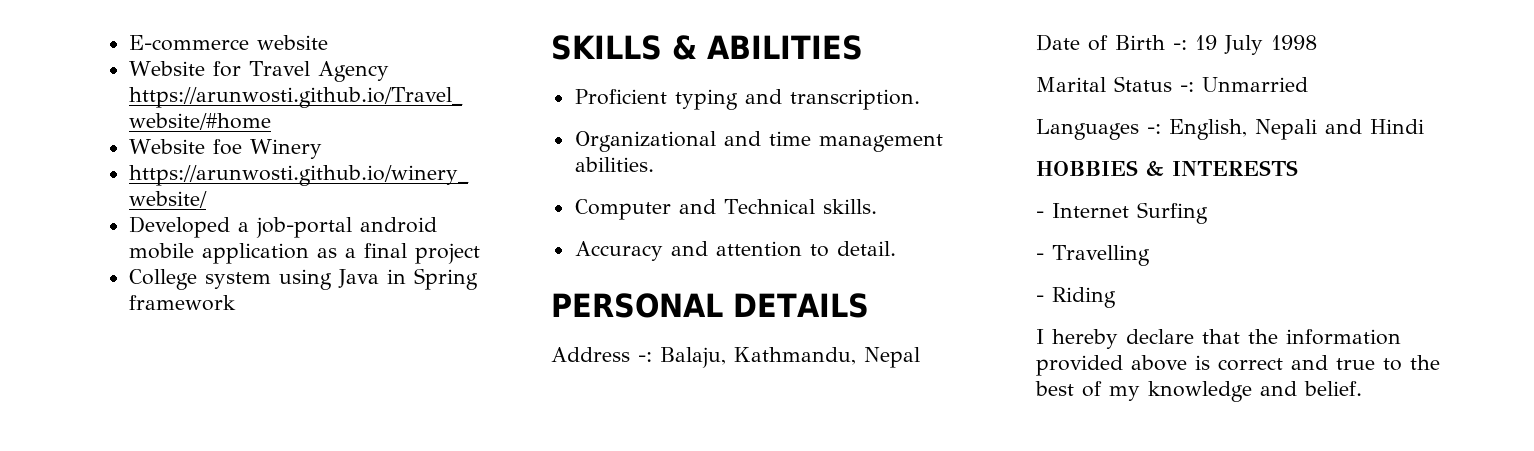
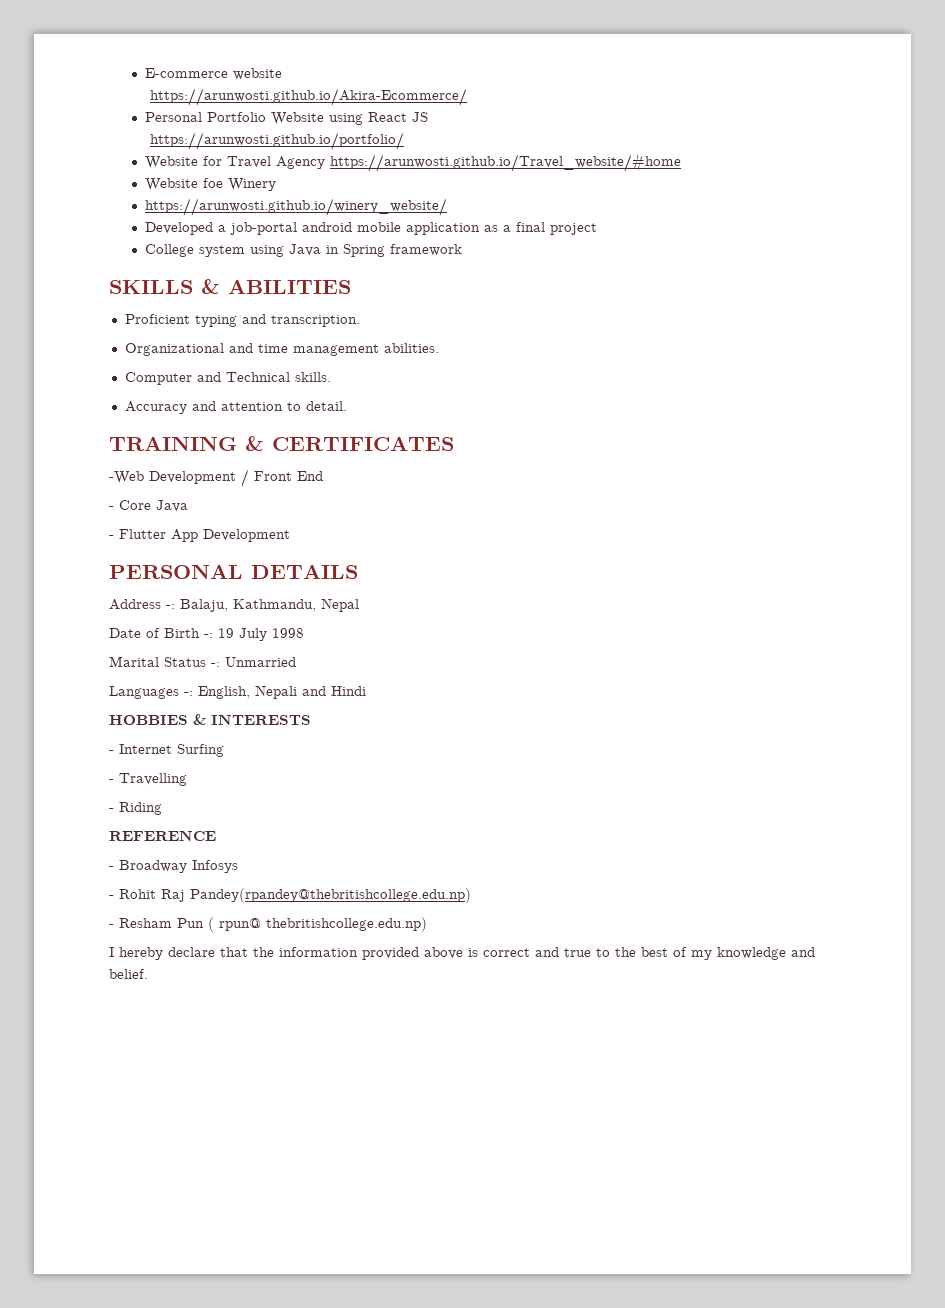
+ https://arunwosti.github.io/Akira-Ecommerce/
+ Personal Portfolio Website using React JS
+ https://arunwosti.github.io/portfolio/
+ TRAINING & CERTIFICATES
+ -Web Development / Front End
+ - Core Java
+ - Flutter App Development
+ REFERENCE
+ - Broadway Infosys
+ - Rohit Raj Pandey(rpandey@thebritishcollege.edu.np)
+ - Resham Pun ( rpun@ thebritishcollege.edu.np)

